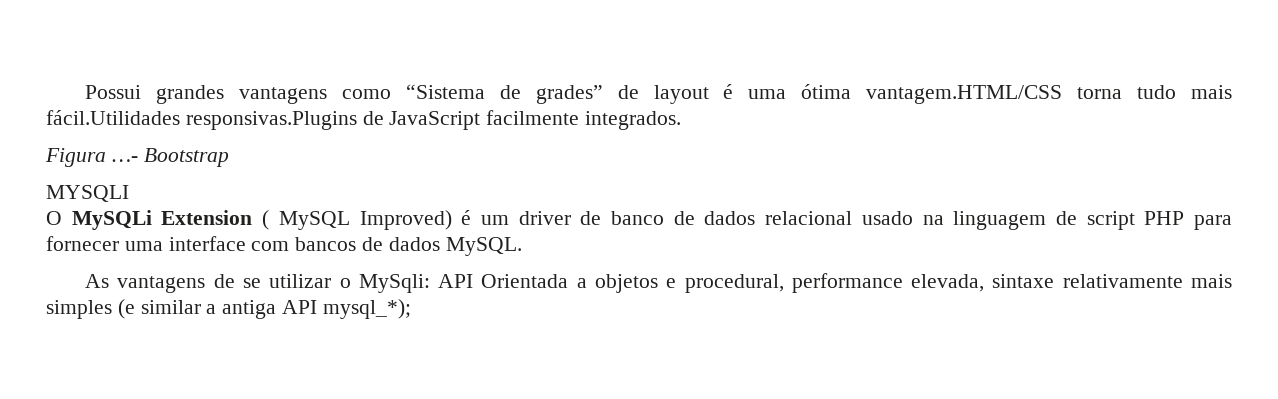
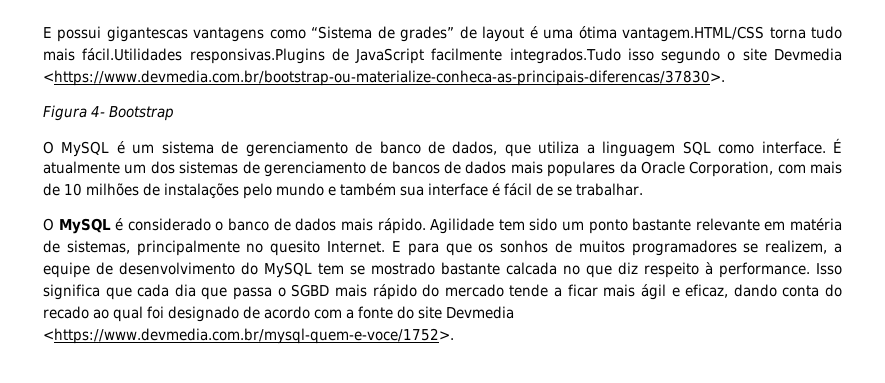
- Possui grandes vantagens como “Sistema de grades” de layout é uma ótima vantagem.HTML/CSS torna tudo mais fácil.Utilidades responsivas.Plugins de JavaScript facilmente integrados.
+ E possui gigantescas vantagens como “Sistema de grades” de layout é uma ótima vantagem.HTML/CSS torna tudo mais fácil.Utilidades responsivas.Plugins de JavaScript facilmente integrados.Tudo isso segundo o site Devmedia <https://www.devmedia.com.br/bootstrap-ou-materialize-conheca-as-principais-diferencas/37830>.
- Figura …- Bootstrap
+ Figura 4- Bootstrap
- MYSQLI
- O MySQLi Extension ( MySQL Improved) é um driver de banco de dados relacional usado na linguagem de script PHP para fornecer uma interface com bancos de dados MySQL.
- As vantagens de se utilizar o MySqli: API Orientada a objetos e procedural, performance elevada, sintaxe relativamente mais simples (e similar a antiga API mysql_*);
+ O MySQL é um sistema de gerenciamento de banco de dados, que utiliza a linguagem SQL como interface. É atualmente um dos sistemas de gerenciamento de bancos de dados mais populares da Oracle Corporation, com mais de 10 milhões de instalações pelo mundo e também sua interface é fácil de se trabalhar.
+ O MySQL é considerado o banco de dados mais rápido. Agilidade tem sido um ponto bastante relevante em matéria de sistemas, principalmente no quesito Internet. E para que os sonhos de muitos programadores se realizem, a equipe de desenvolvimento do MySQL tem se mostrado bastante calcada no que diz respeito à performance. Isso significa que cada dia que passa o SGBD mais rápido do mercado tende a ficar mais ágil e eficaz, dando conta do recado ao qual foi designado de acordo com a fonte do site Devmedia <https://www.devmedia.com.br/mysql-quem-e-voce/1752>.

